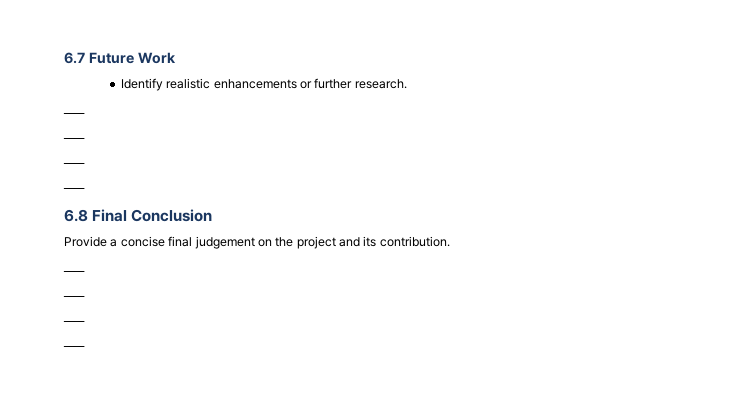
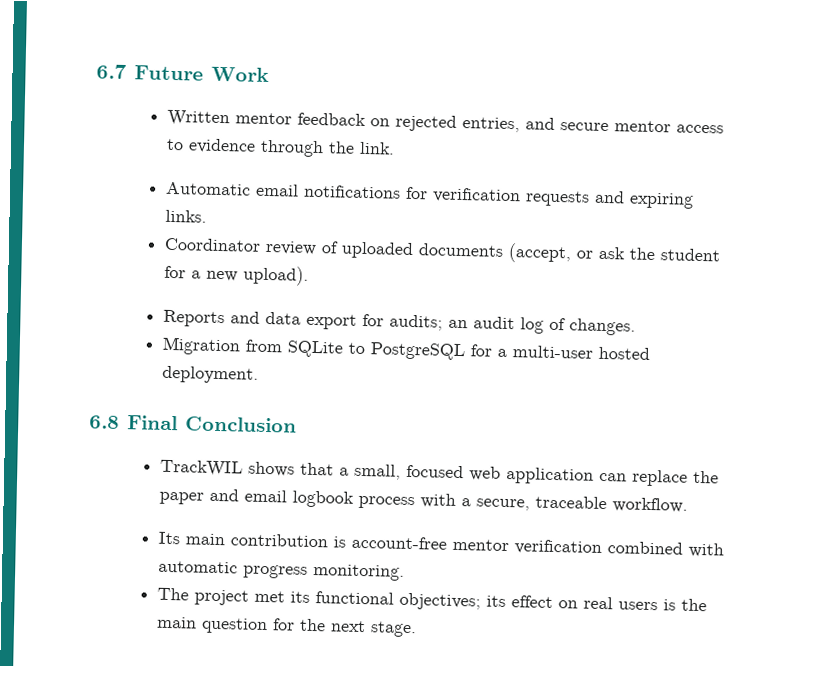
- Identify realistic enhancements or further research.
- ____
- ____
- ____
- ____
+ Written mentor feedback on rejected entries, and secure mentor access to evidence through the link.
+ Automatic email notifications for verification requests and expiring links.
+ Coordinator review of uploaded documents (accept, or ask the student for a new upload).
+ Reports and data export for audits; an audit log of changes.
+ Migration from SQLite to PostgreSQL for a multi-user hosted deployment.
  6.8 Final Conclusion
- Provide a concise final judgement on the project and its contribution.
- ____
- ____
- ____
- ____
+ TrackWIL shows that a small, focused web application can replace the paper and email logbook process with a secure, traceable workflow.
+ Its main contribution is account-free mentor verification combined with automatic progress monitoring.
+ The project met its functional objectives; its effect on real users is the main question for the next stage.

